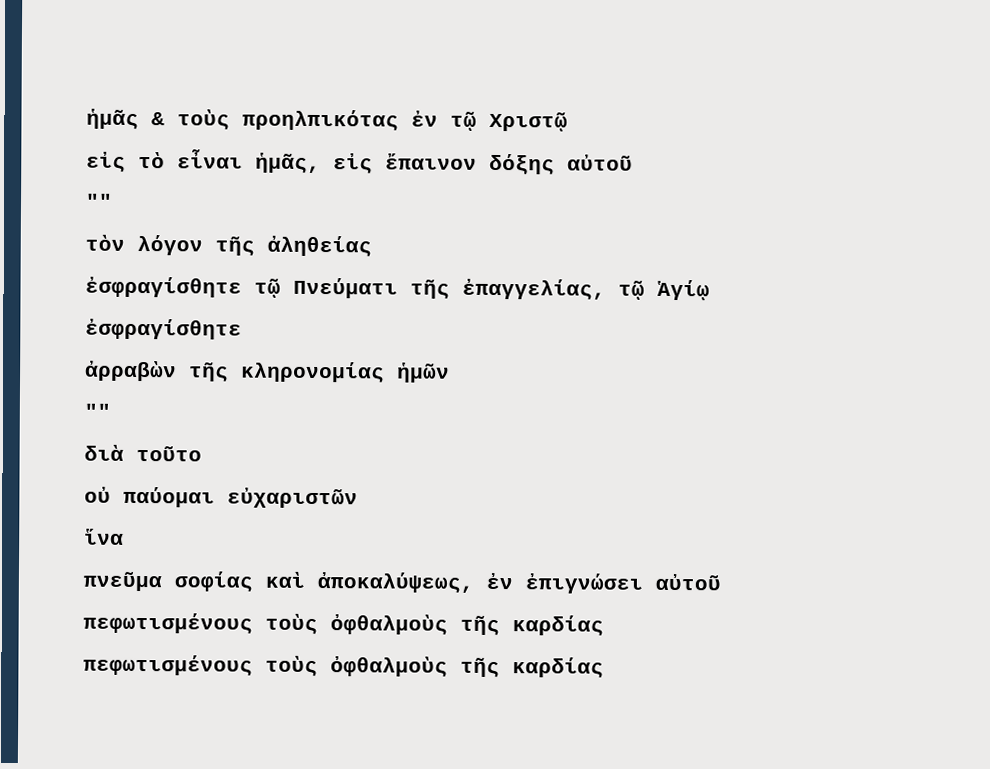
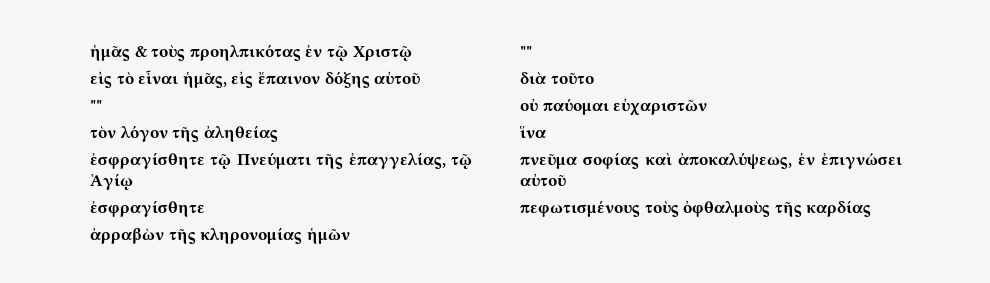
  πνεῦμα σοφίας καὶ ἀποκαλύψεως, ἐν ἐπιγνώσει αὐτοῦ
- πεφωτισμένους τοὺς ὀφθαλμοὺς τῆς καρδίας

